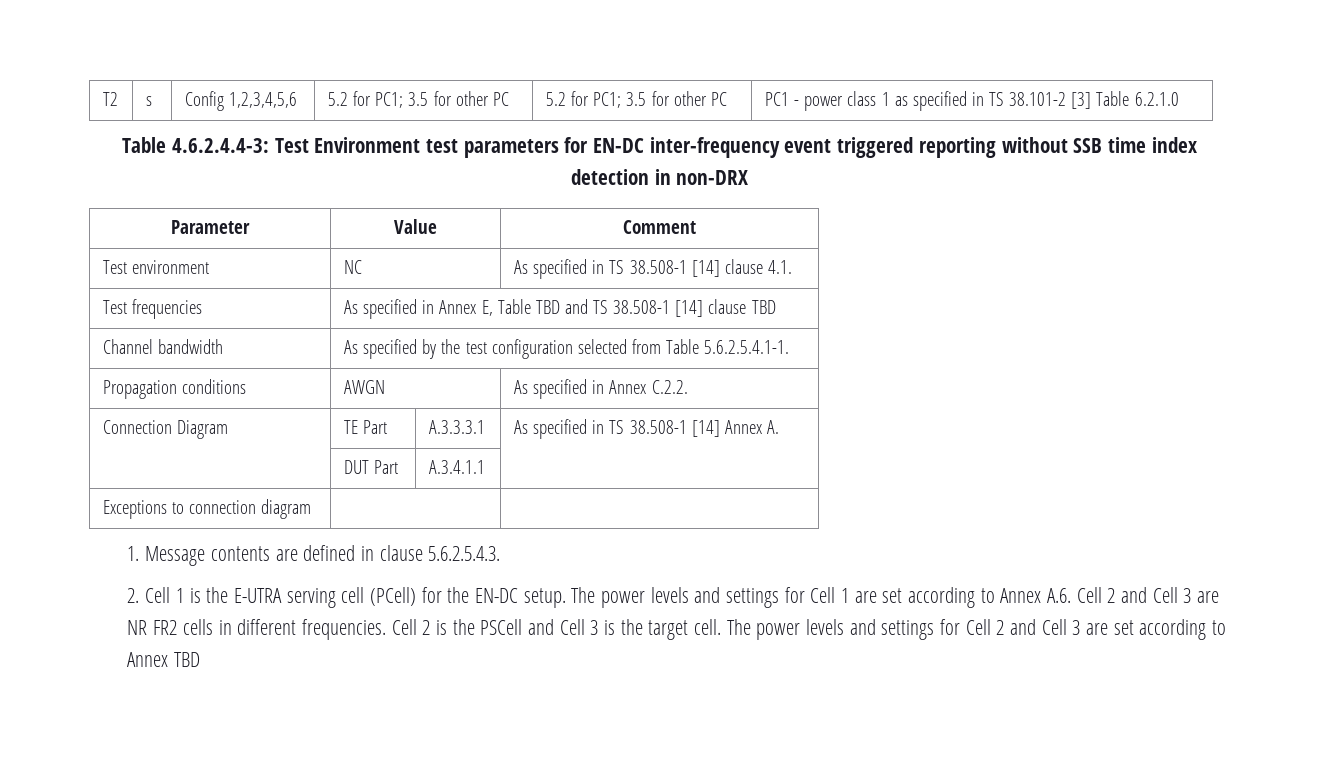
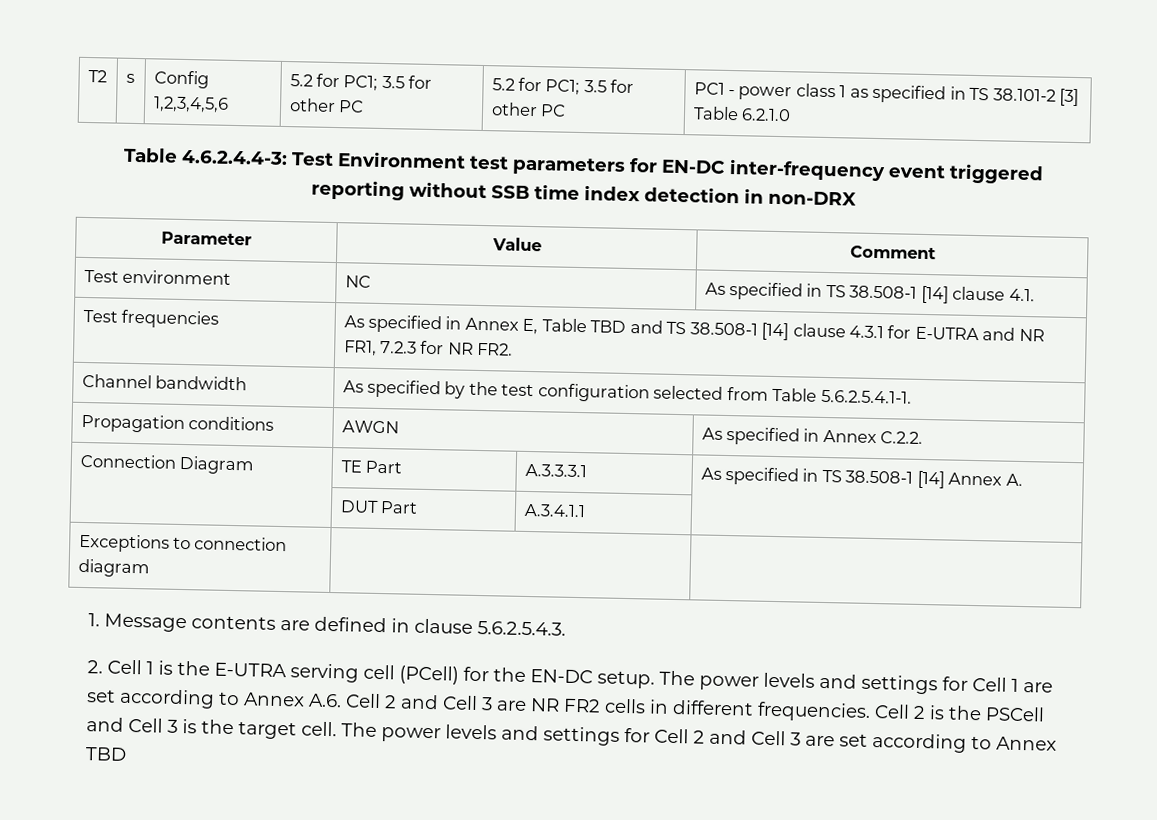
- Test frequencies | As specified in Annex E, Table TBD and TS 38.508-1 [14] clause TBD
+ Test frequencies | As specified in Annex E, Table TBD and TS 38.508-1 [14] clause 4.3.1 for E-UTRA and NR FR1, 7.2.3 for NR FR2.

